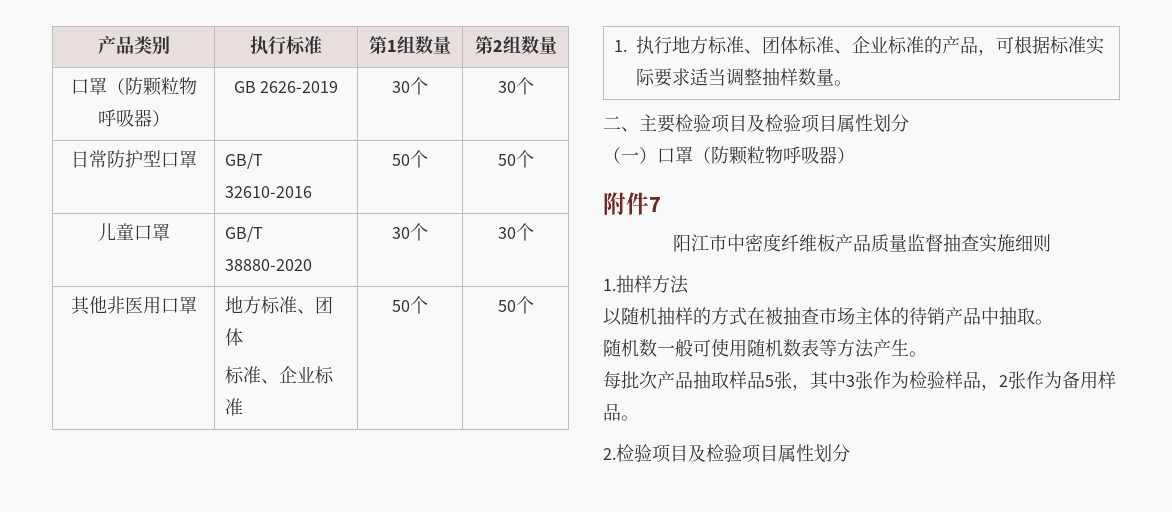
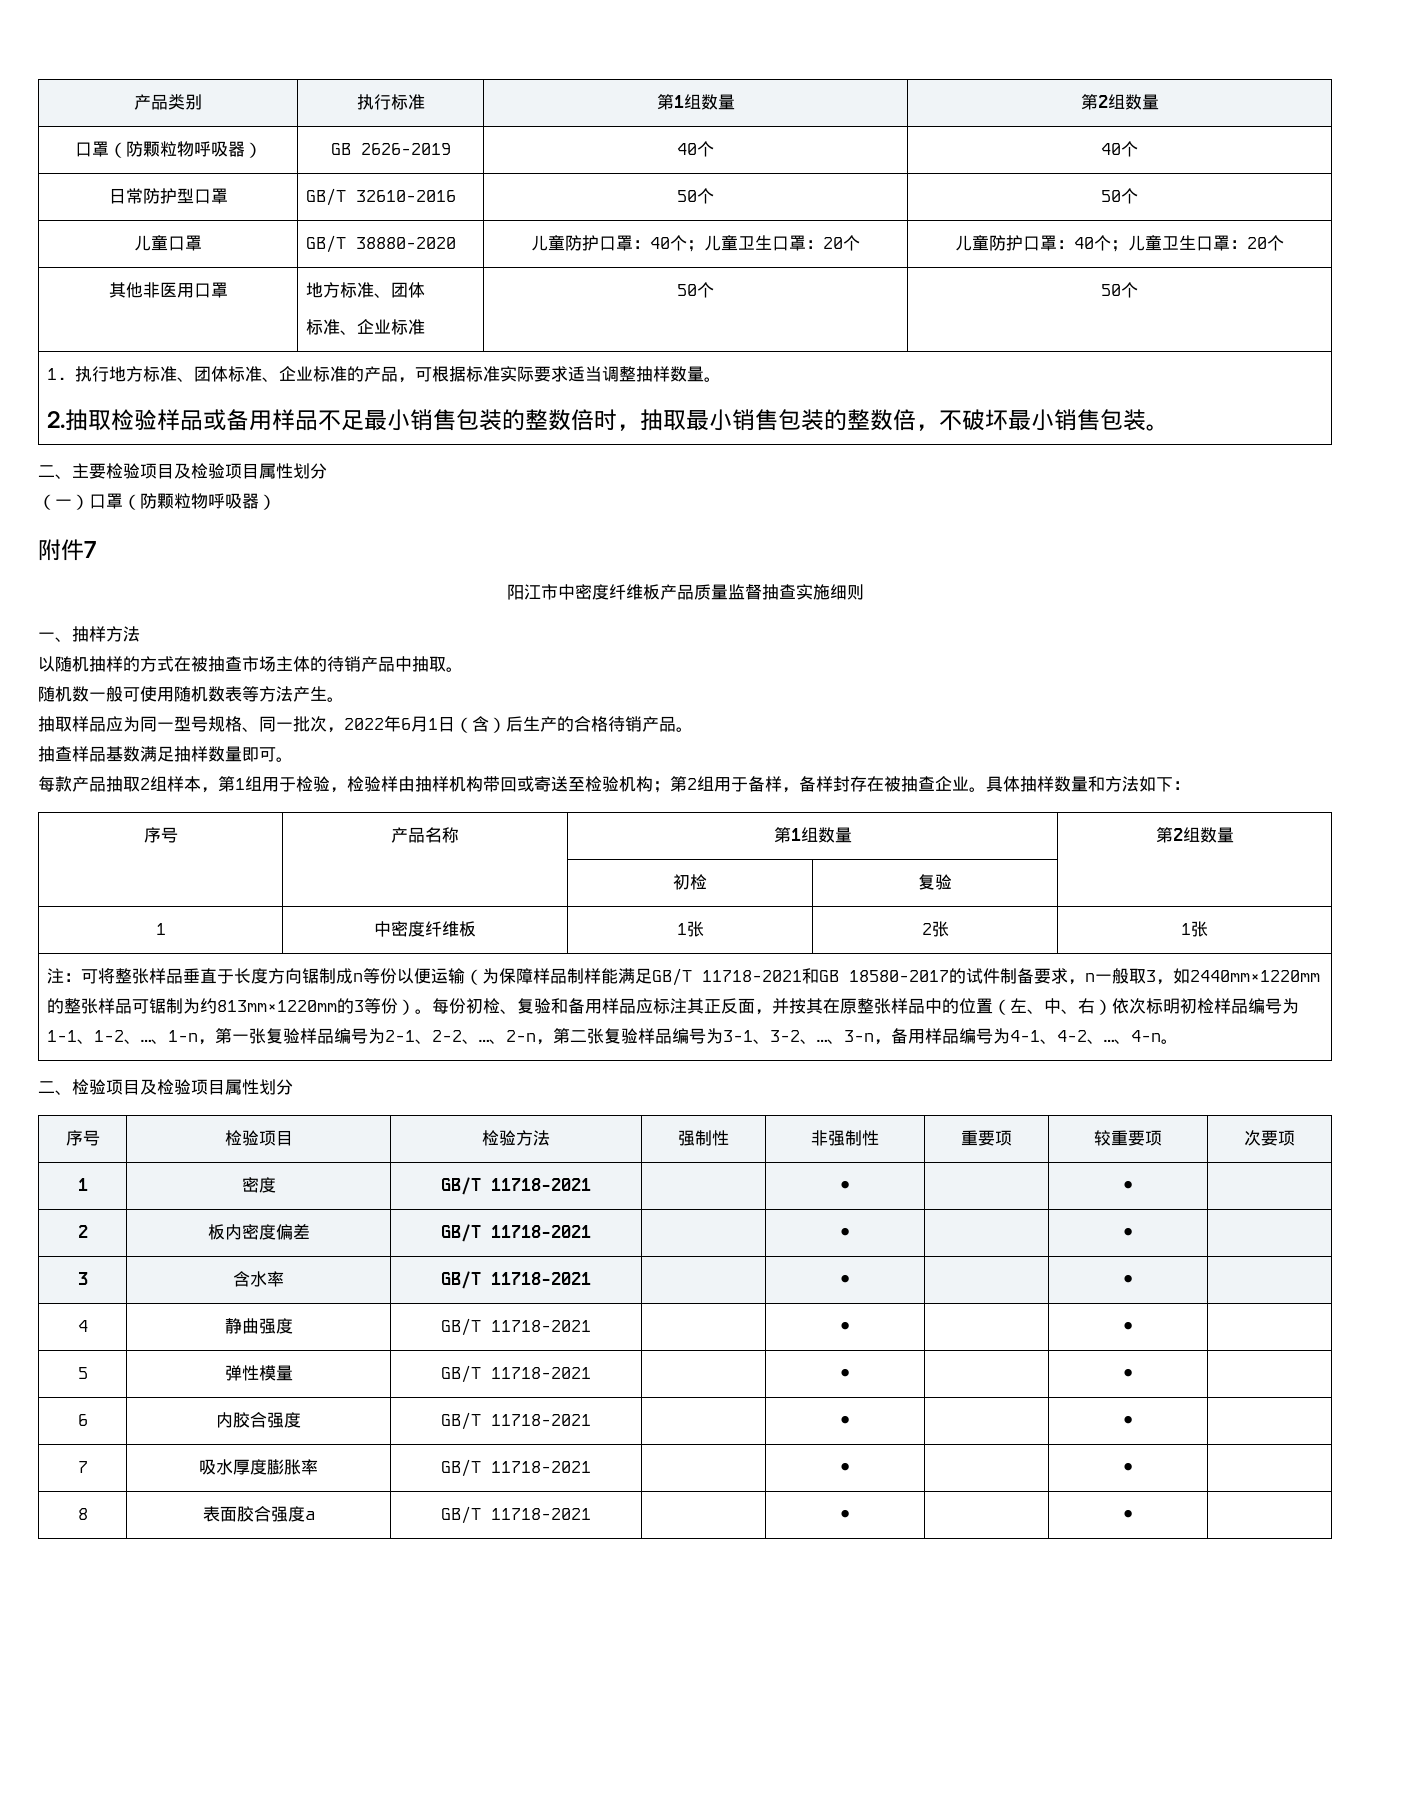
- 口罩（防颗粒物呼吸器） | GB 2626-2019 | 30个 | 30个
+ 口罩（防颗粒物呼吸器） | GB 2626-2019 | 40个 | 40个
- 儿童口罩 | GB/T 38880-2020 | 30个 | 30个
+ 儿童口罩 | GB/T 38880-2020 | 儿童防护口罩：40个；儿童卫生口罩：20个 | 儿童防护口罩：40个；儿童卫生口罩：20个
+ 2.抽取检验样品或备用样品不足最小销售包装的整数倍时，抽取最小销售包装的整数倍，不破坏最小销售包装。
- 1.抽样方法
+ 一、抽样方法
- 每批次产品抽取样品5张，其中3张作为检验样品，2张作为备用样品。
- 2.检验项目及检验项目属性划分
+ 抽取样品应为同一型号规格、同一批次，2022年6月1日（含）后生产的合格待销产品。
+ 抽查样品基数满足抽样数量即可。
+ 每款产品抽取2组样本，第1组用于检验，检验样由抽样机构带回或寄送至检验机构；第2组用于备样，备样封存在被抽查企业。具体抽样数量和方法如下：
+ 序号 | 产品名称 | 第1组数量 | 第2组数量
+ | | 初检 | 复验 |
+ 1 | 中密度纤维板 | 1张 | 2张 | 1张
+ 注：可将整张样品垂直于长度方向锯制成n等份以便运输（为保障样品制样能满足GB/T 11718-2021和GB 18580-2017的试件制备要求，n一般取3，如2440mm×1220mm的整张样品可锯制为约813mm×1220mm的3等份）。每份初检、复验和备用样品应标注其正反面，并按其在原整张样品中的位置（左、中、右）依次标明初检样品编号为1-1、1-2、…、1-n，第一张复验样品编号为2-1、2-2、…、2-n，第二张复验样品编号为3-1、3-2、…、3-n，备用样品编号为4-1、4-2、…、4-n。
+ 二、检验项目及检验项目属性划分
+ 序号 | 检验项目 | 检验方法 | 强制性 | 非强制性 | 重要项 | 较重要项 | 次要项
+ 1 | 密度 | GB/T 11718-2021 | | ● | | ● |
+ 2 | 板内密度偏差 | GB/T 11718-2021 | | ● | | ● |
+ 3 | 含水率 | GB/T 11718-2021 | | ● | | ● |
+ 4 | 静曲强度 | GB/T 11718-2021 | | ● | | ● |
+ 5 | 弹性模量 | GB/T 11718-2021 | | ● | | ● |
+ 6 | 内胶合强度 | GB/T 11718-2021 | | ● | | ● |
+ 7 | 吸水厚度膨胀率 | GB/T 11718-2021 | | ● | | ● |
+ 8 | 表面胶合强度a | GB/T 11718-2021 | | ● | | ● |

